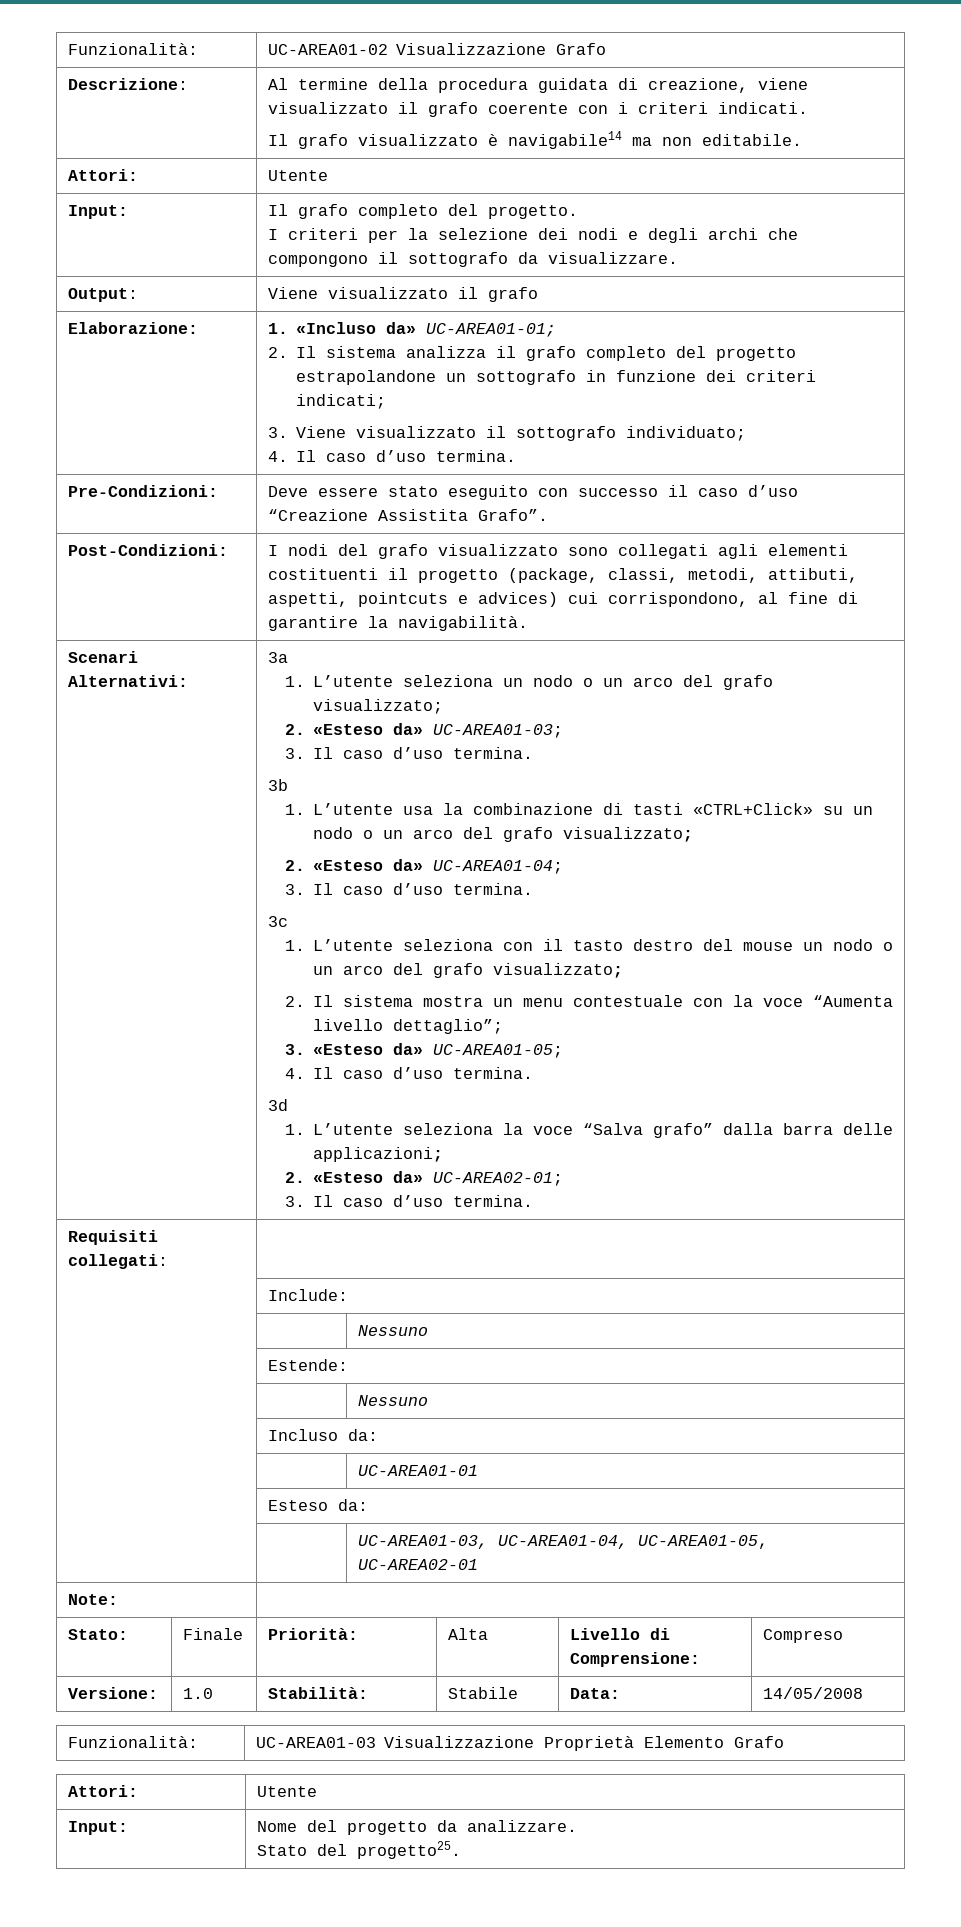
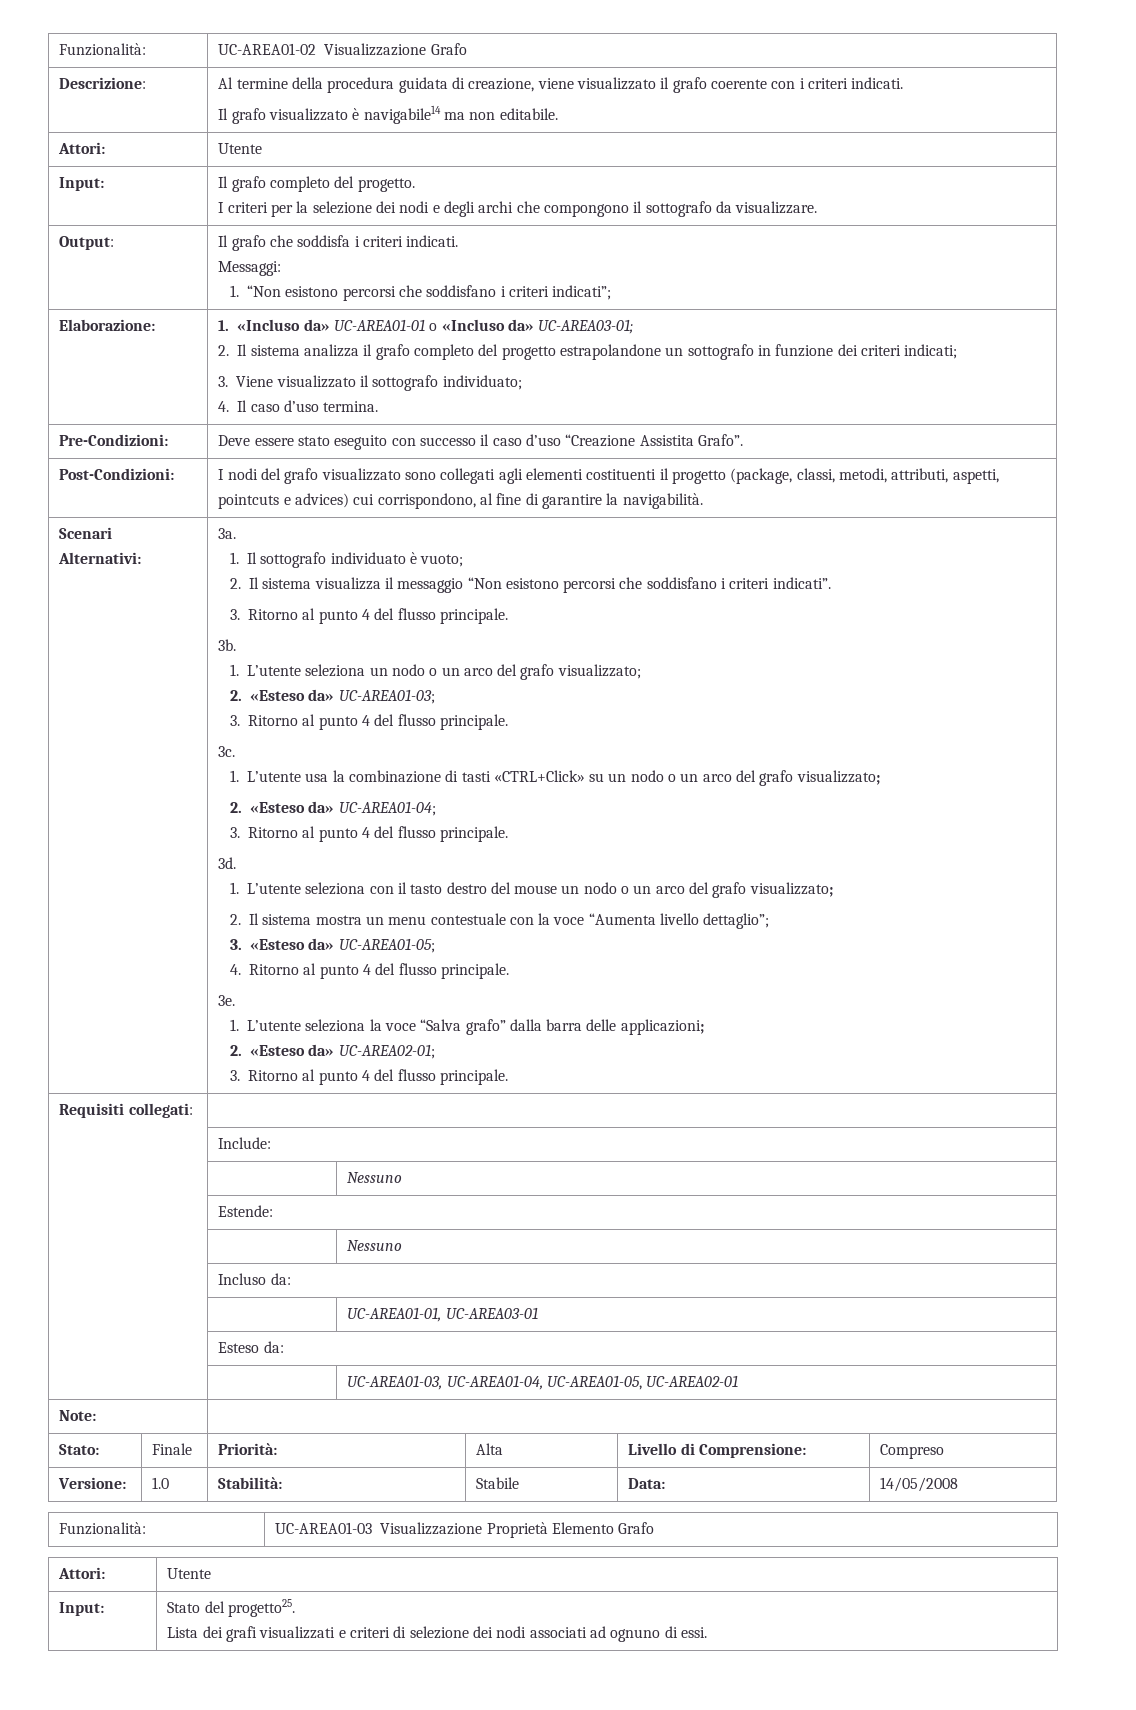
- Output: | Viene visualizzato il grafo
+ Output: | Il grafo che soddisfa i criteri indicati.
+ Messaggi:
+ 1. “Non esistono percorsi che soddisfano i criteri indicati”;
- Elaborazione: | 1. «Incluso da» UC-AREA01-01;
+ Elaborazione: | 1. «Incluso da» UC-AREA01-01 o «Incluso da» UC-AREA03-01;
- Post-Condizioni: | I nodi del grafo visualizzato sono collegati agli elementi costituenti il progetto (package, classi, metodi, attibuti, aspetti, pointcuts e advices) cui corrispondono, al fine di garantire la navigabilità.
+ Post-Condizioni: | I nodi del grafo visualizzato sono collegati agli elementi costituenti il progetto (package, classi, metodi, attributi, aspetti, pointcuts e advices) cui corrispondono, al fine di garantire la navigabilità.
- 3a
+ 3a.
+ 1. Il sottografo individuato è vuoto;
+ 2. Il sistema visualizza il messaggio “Non esistono percorsi che soddisfano i criteri indicati”.
+ 3. Ritorno al punto 4 del flusso principale.
+ 3b.
  2. «Esteso da» UC-AREA01-03;
- 3. Il caso d’uso termina.
- 3b
+ 3. Ritorno al punto 4 del flusso principale.
+ 3c.
  2. «Esteso da» UC-AREA01-04;
- 3. Il caso d’uso termina.
- 3c
+ 3. Ritorno al punto 4 del flusso principale.
+ 3d.
  3. «Esteso da» UC-AREA01-05;
- 4. Il caso d’uso termina.
- 3d
+ 4. Ritorno al punto 4 del flusso principale.
+ 3e.
  2. «Esteso da» UC-AREA02-01;
- 3. Il caso d’uso termina.
+ 3. Ritorno al punto 4 del flusso principale.
- | | UC-AREA01-01
+ | | UC-AREA01-01, UC-AREA03-01
- Input: | Nome del progetto da analizzare.
- Stato del progetto25.
+ Input: | Stato del progetto25.
+ Lista dei grafi visualizzati e criteri di selezione dei nodi associati ad ognuno di essi.

